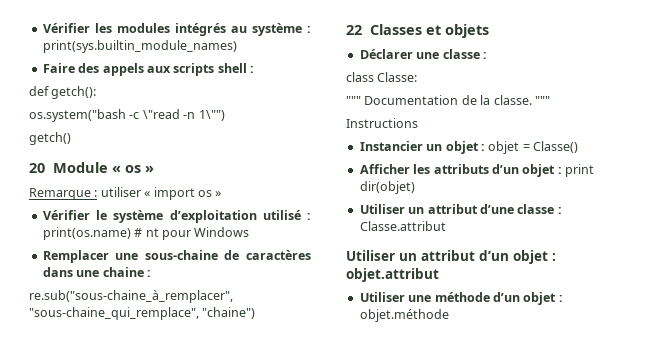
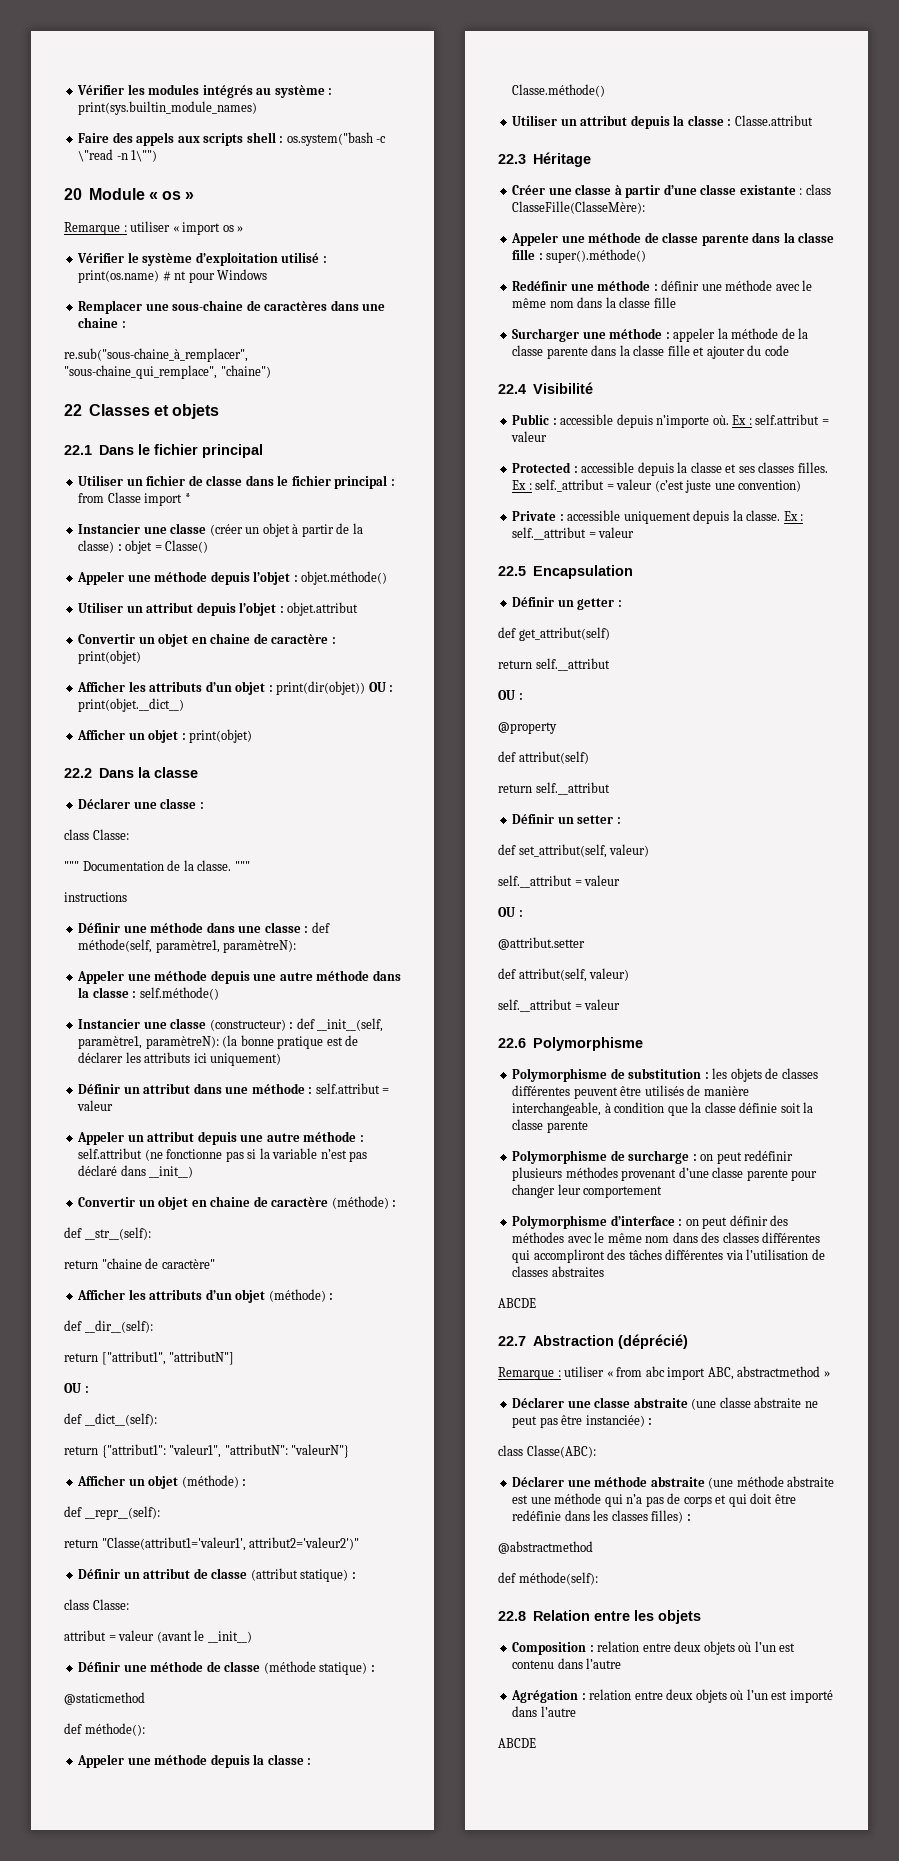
- Faire des appels aux scripts shell :
- def getch():
- os.system("bash -c \"read -n 1\"")
+ Faire des appels aux scripts shell : os.system("bash -c \"read -n 1\"")
- getch()
+ 22.1 Dans le fichier principal
+ Utiliser un fichier de classe dans le fichier principal : from Classe import *
+ Instancier une classe (créer un objet à partir de la classe) : objet = Classe()
+ Appeler une méthode depuis l’objet : objet.méthode()
+ Utiliser un attribut depuis l’objet : objet.attribut
+ Convertir un objet en chaine de caractère : print(objet)
+ Afficher les attributs d’un objet : print(dir(objet)) OU : print(objet.__dict__)
+ Afficher un objet : print(objet)
+ 22.2 Dans la classe
- Instructions
- Instancier un objet : objet = Classe()
- Afficher les attributs d’un objet : print dir(objet)
- Utiliser un attribut d’une classe : Classe.attribut
+ instructions
+ Définir une méthode dans une classe : def méthode(self, paramètre1, paramètreN):
+ Appeler une méthode depuis une autre méthode dans la classe : self.méthode()
+ Instancier une classe (constructeur) : def __init__(self, paramètre1, paramètreN): (la bonne pratique est de déclarer les attributs ici uniquement)
+ Définir un attribut dans une méthode : self.attribut = valeur
+ Appeler un attribut depuis une autre méthode : self.attribut (ne fonctionne pas si la variable n’est pas déclaré dans __init__)
+ Convertir un objet en chaine de caractère (méthode) :
+ def __str__(self):
+ return "chaine de caractère"
+ Afficher les attributs d’un objet (méthode) :
+ def __dir__(self):
+ return ["attribut1", "attributN"]
+ OU :
+ def __dict__(self):
+ return {"attribut1": "valeur1", "attributN": "valeurN"}
+ Afficher un objet (méthode) :
+ def __repr__(self):
+ return "Classe(attribut1='valeur1', attribut2='valeur2')"
+ Définir un attribut de classe (attribut statique) :
+ class Classe:
+ attribut = valeur (avant le __init__)
+ Définir une méthode de classe (méthode statique) :
+ @staticmethod
+ def méthode():
+ Appeler une méthode depuis la classe : Classe.méthode()
+ Utiliser un attribut depuis la classe : Classe.attribut
- Utiliser un attribut d’un objet : objet.attribut
- Utiliser une méthode d’un objet : objet.méthode
+ 22.3 Héritage
+ Créer une classe à partir d’une classe existante : class ClasseFille(ClasseMère):
+ Appeler une méthode de classe parente dans la classe fille : super().méthode()
+ Redéfinir une méthode : définir une méthode avec le même nom dans la classe fille
+ Surcharger une méthode : appeler la méthode de la classe parente dans la classe fille et ajouter du code
+ 22.4 Visibilité
+ Public : accessible depuis n’importe où. Ex : self.attribut = valeur
+ Protected : accessible depuis la classe et ses classes filles. Ex : self._attribut = valeur (c’est juste une convention)
+ Private : accessible uniquement depuis la classe. Ex : self.__attribut = valeur
+ 22.5 Encapsulation
+ Définir un getter :
+ def get_attribut(self)
+ return self.__attribut
+ OU :
+ @property
+ def attribut(self)
+ return self.__attribut
+ Définir un setter :
+ def set_attribut(self, valeur)
+ self.__attribut = valeur
+ OU :
+ @attribut.setter
+ def attribut(self, valeur)
+ self.__attribut = valeur
+ 22.6 Polymorphisme
+ Polymorphisme de substitution : les objets de classes différentes peuvent être utilisés de manière interchangeable, à condition que la classe définie soit la classe parente
+ Polymorphisme de surcharge : on peut redéfinir plusieurs méthodes provenant d’une classe parente pour changer leur comportement
+ Polymorphisme d’interface : on peut définir des méthodes avec le même nom dans des classes différentes qui accompliront des tâches différentes via l’utilisation de classes abstraites
+ ABCDE
+ 22.7 Abstraction (déprécié)
+ Remarque : utiliser « from abc import ABC, abstractmethod »
+ Déclarer une classe abstraite (une classe abstraite ne peut pas être instanciée) :
+ class Classe(ABC):
+ Déclarer une méthode abstraite (une méthode abstraite est une méthode qui n’a pas de corps et qui doit être redéfinie dans les classes filles) :
+ @abstractmethod
+ def méthode(self):
+ 22.8 Relation entre les objets
+ Composition : relation entre deux objets où l’un est contenu dans l’autre
+ Agrégation : relation entre deux objets où l’un est importé dans l’autre
+ ABCDE

